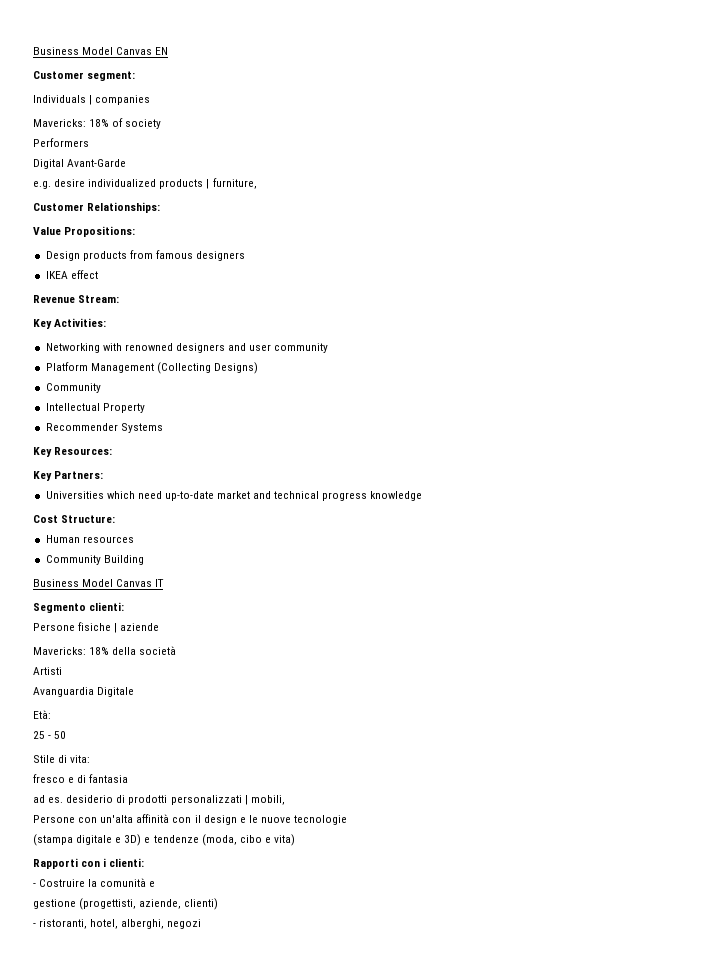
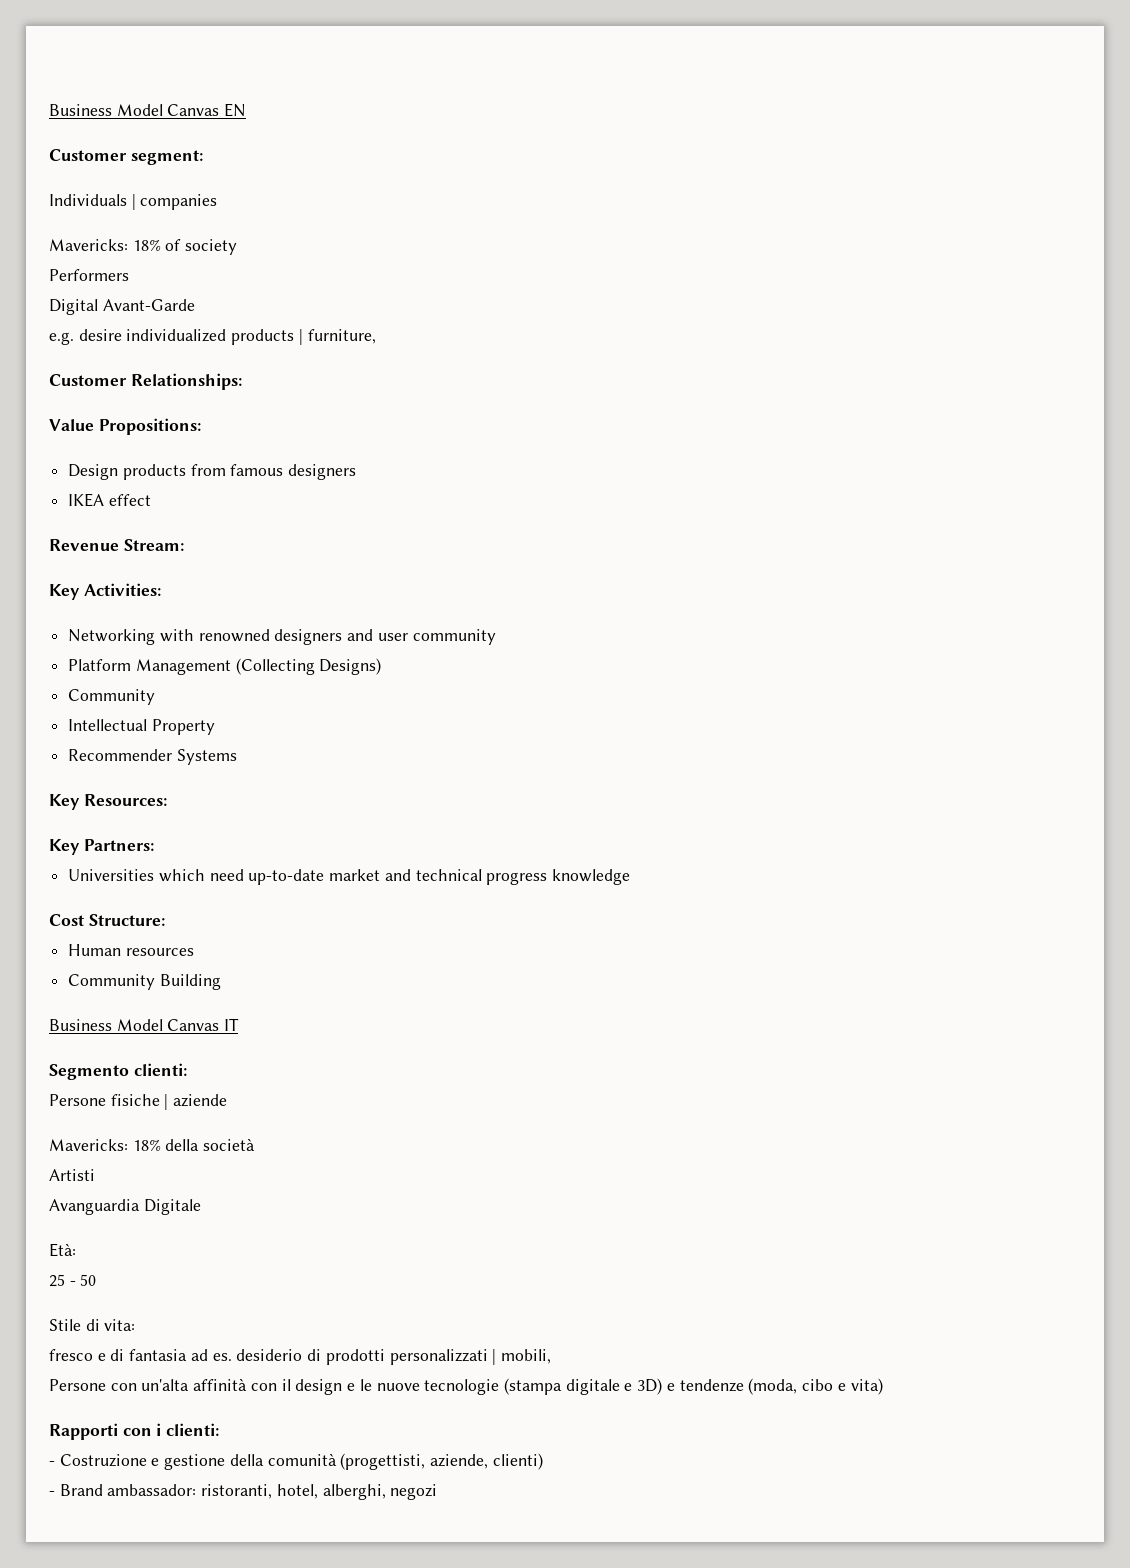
- fresco e di fantasia
- ad es. desiderio di prodotti personalizzati | mobili,
+ fresco e di fantasia ad es. desiderio di prodotti personalizzati | mobili,
- Persone con un'alta affinità con il design e le nuove tecnologie
- (stampa digitale e 3D) e tendenze (moda, cibo e vita)
+ Persone con un'alta affinità con il design e le nuove tecnologie (stampa digitale e 3D) e tendenze (moda, cibo e vita)
- - Costruire la comunità e
- gestione (progettisti, aziende, clienti)
+ - Costruzione e gestione della comunità (progettisti, aziende, clienti)
- - ristoranti, hotel, alberghi, negozi
+ - Brand ambassador: ristoranti, hotel, alberghi, negozi

